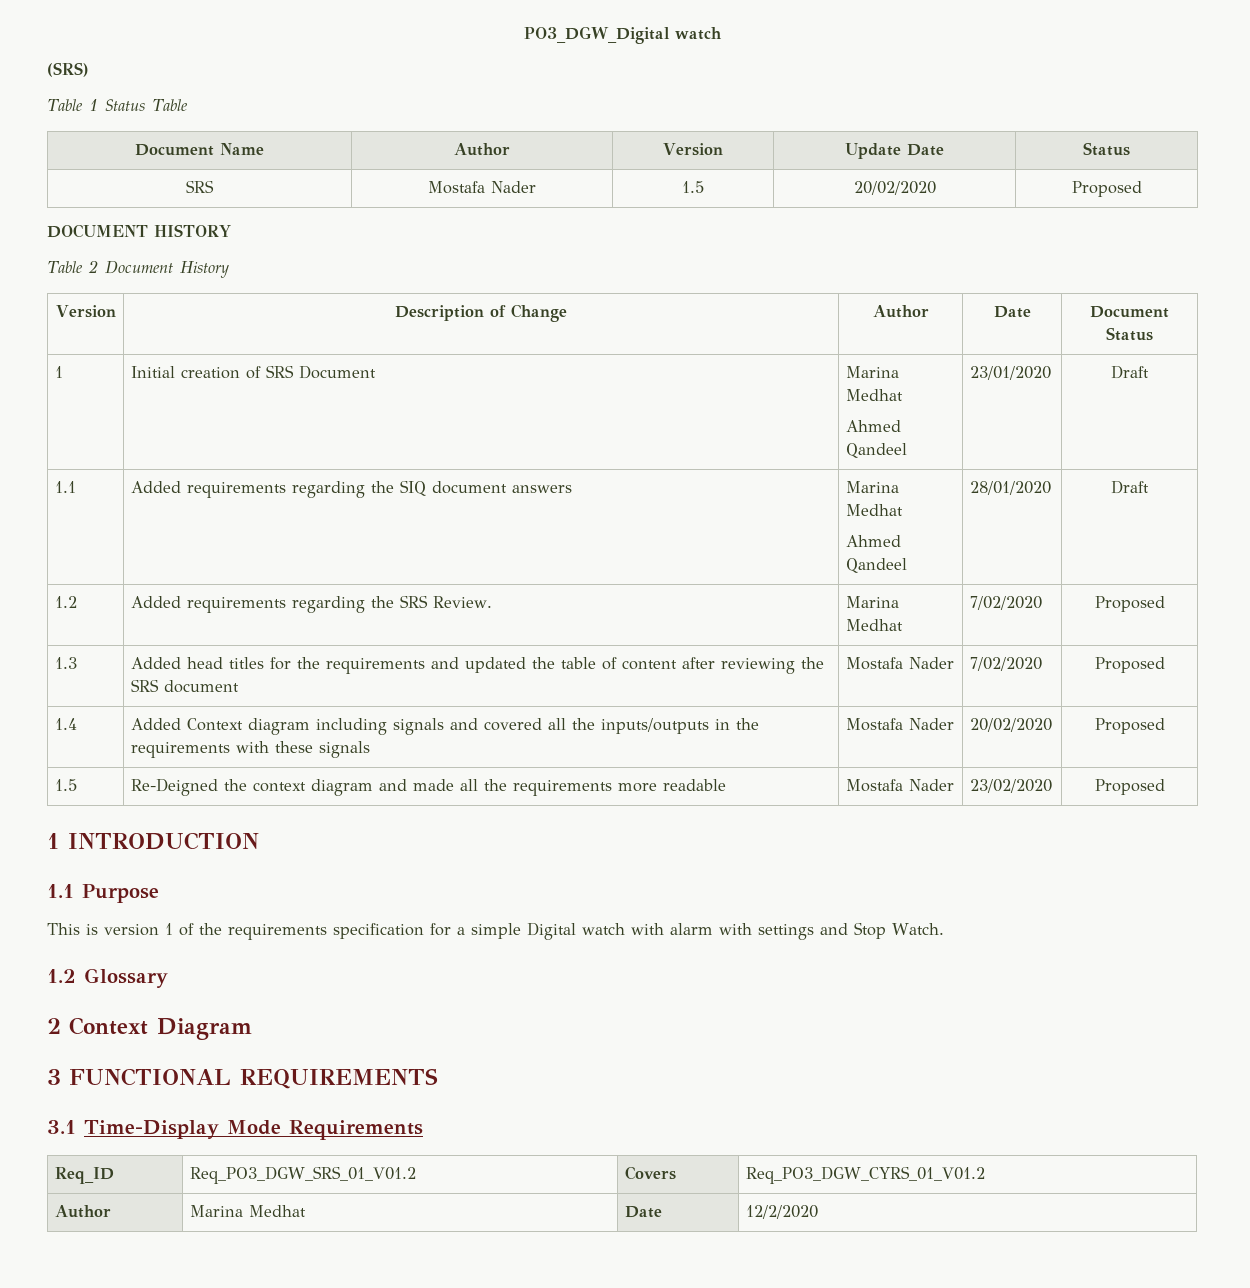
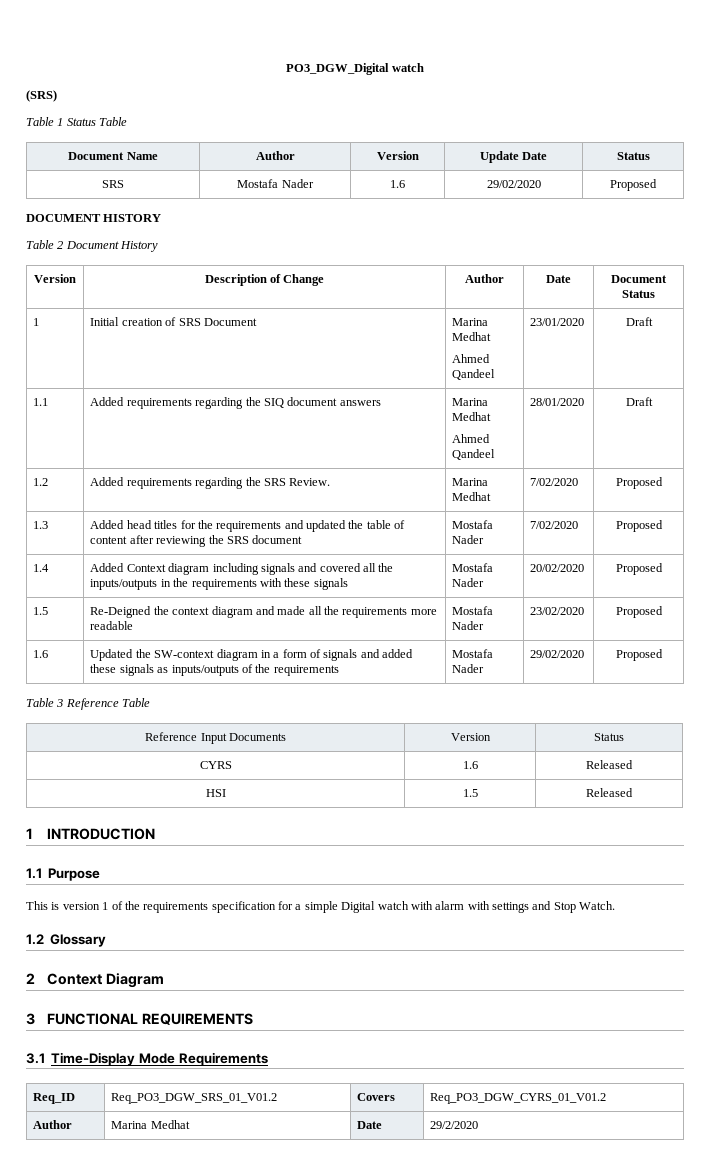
- SRS | Mostafa Nader | 1.5 | 20/02/2020 | Proposed
+ SRS | Mostafa Nader | 1.6 | 29/02/2020 | Proposed
+ 1.6 | Updated the SW-context diagram in a form of signals and added these signals as inputs/outputs of the requirements | Mostafa Nader | 29/02/2020 | Proposed
+ Table 3 Reference Table
+ Reference Input Documents | Version | Status
+ CYRS | 1.6 | Released
+ HSI | 1.5 | Released
- Author | Marina Medhat | Date | 12/2/2020
+ Author | Marina Medhat | Date | 29/2/2020

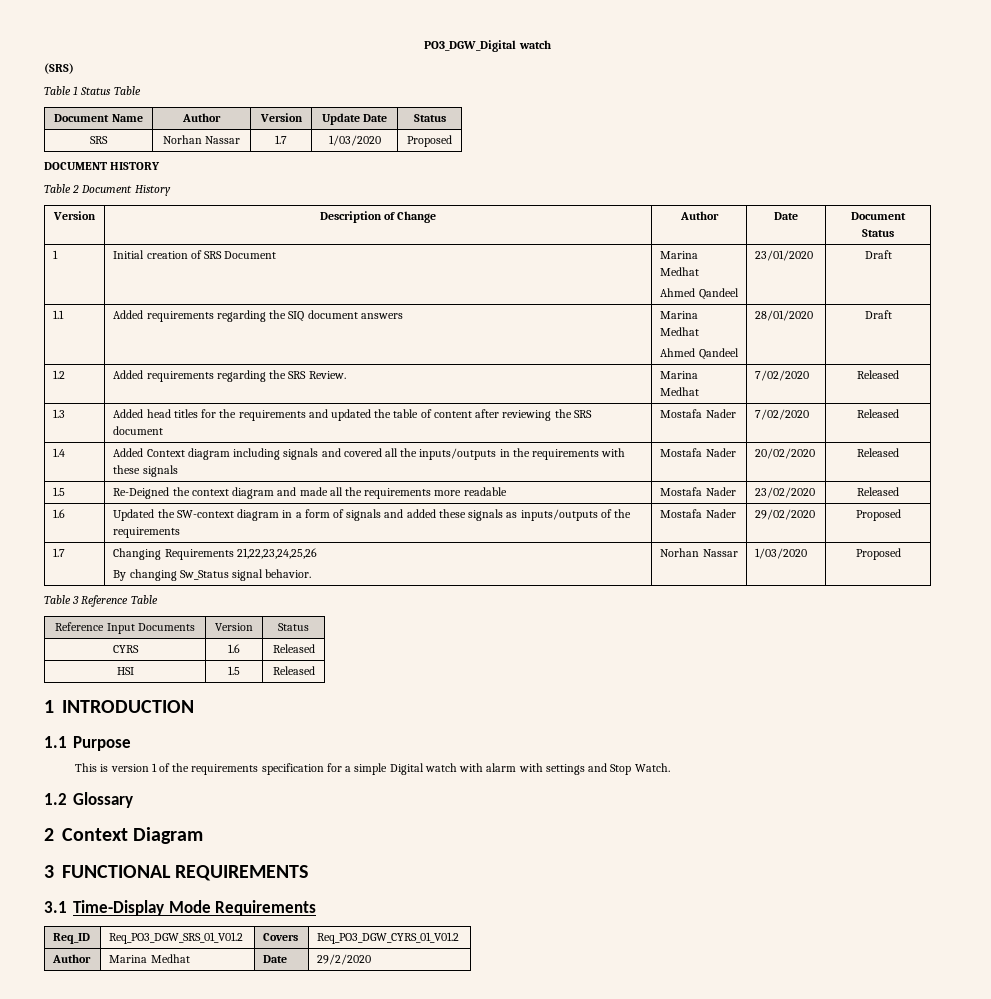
- SRS | Mostafa Nader | 1.6 | 29/02/2020 | Proposed
+ SRS | Norhan Nassar | 1.7 | 1/03/2020 | Proposed
- 1.2 | Added requirements regarding the SRS Review. | Marina Medhat | 7/02/2020 | Proposed
+ 1.2 | Added requirements regarding the SRS Review. | Marina Medhat | 7/02/2020 | Released
- 1.3 | Added head titles for the requirements and updated the table of content after reviewing the SRS document | Mostafa Nader | 7/02/2020 | Proposed
+ 1.3 | Added head titles for the requirements and updated the table of content after reviewing the SRS document | Mostafa Nader | 7/02/2020 | Released
- 1.4 | Added Context diagram including signals and covered all the inputs/outputs in the requirements with these signals | Mostafa Nader | 20/02/2020 | Proposed
+ 1.4 | Added Context diagram including signals and covered all the inputs/outputs in the requirements with these signals | Mostafa Nader | 20/02/2020 | Released
- 1.5 | Re-Deigned the context diagram and made all the requirements more readable | Mostafa Nader | 23/02/2020 | Proposed
+ 1.5 | Re-Deigned the context diagram and made all the requirements more readable | Mostafa Nader | 23/02/2020 | Released
+ 1.7 | Changing Requirements 21,22,23,24,25,26
+ By changing Sw_Status signal behavior. | Norhan Nassar | 1/03/2020 | Proposed

